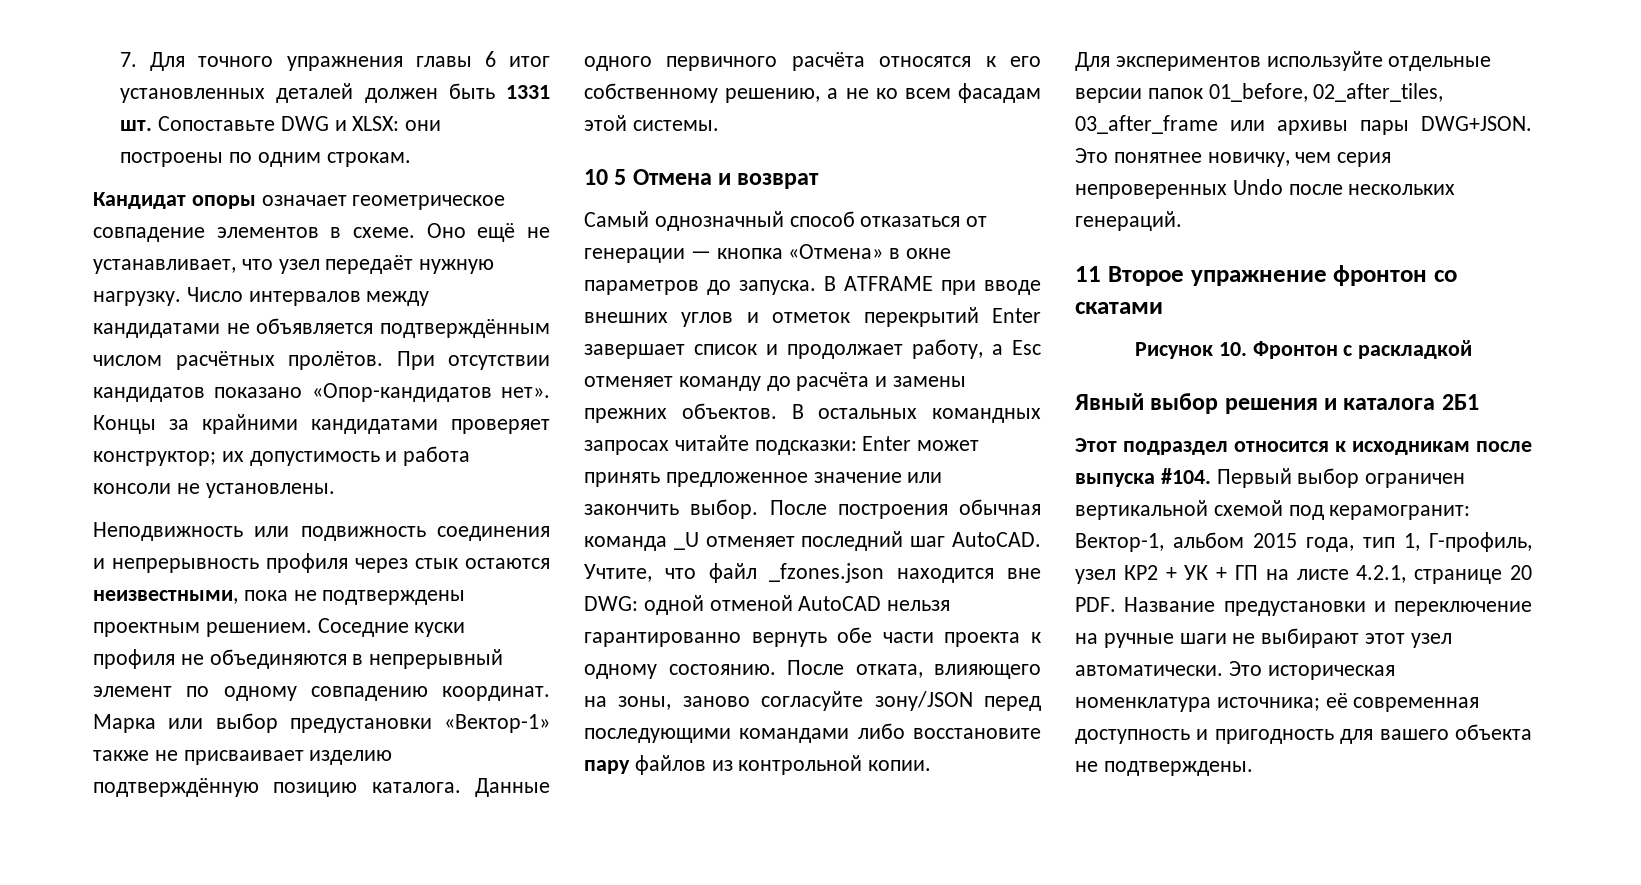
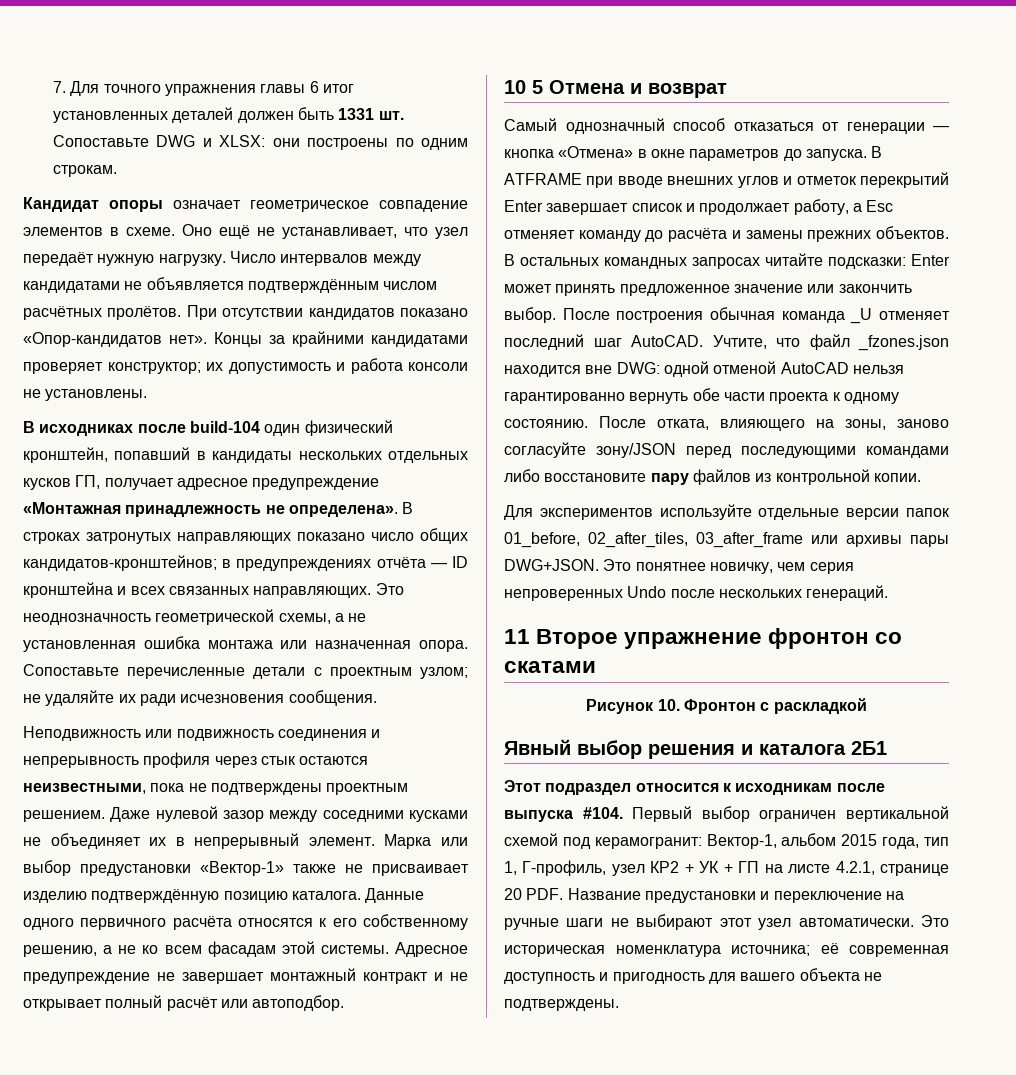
+ В исходниках после build-104 один физический кронштейн, попавший в кандидаты нескольких отдельных кусков ГП, получает адресное предупреждение «Монтажная принадлежность не определена». В строках затронутых направляющих показано число общих кандидатов-кронштейнов; в предупреждениях отчёта — ID кронштейна и всех связанных направляющих. Это неоднозначность геометрической схемы, а не установленная ошибка монтажа или назначенная опора. Сопоставьте перечисленные детали с проектным узлом; не удаляйте их ради исчезновения сообщения.
- Соседние куски профиля не объединяются в непрерывный элемент по одному совпадению координат.
+ Даже нулевой зазор между соседними кусками не объединяет их в непрерывный элемент.
+ Адресное предупреждение не завершает монтажный контракт и не открывает полный расчёт или автоподбор.

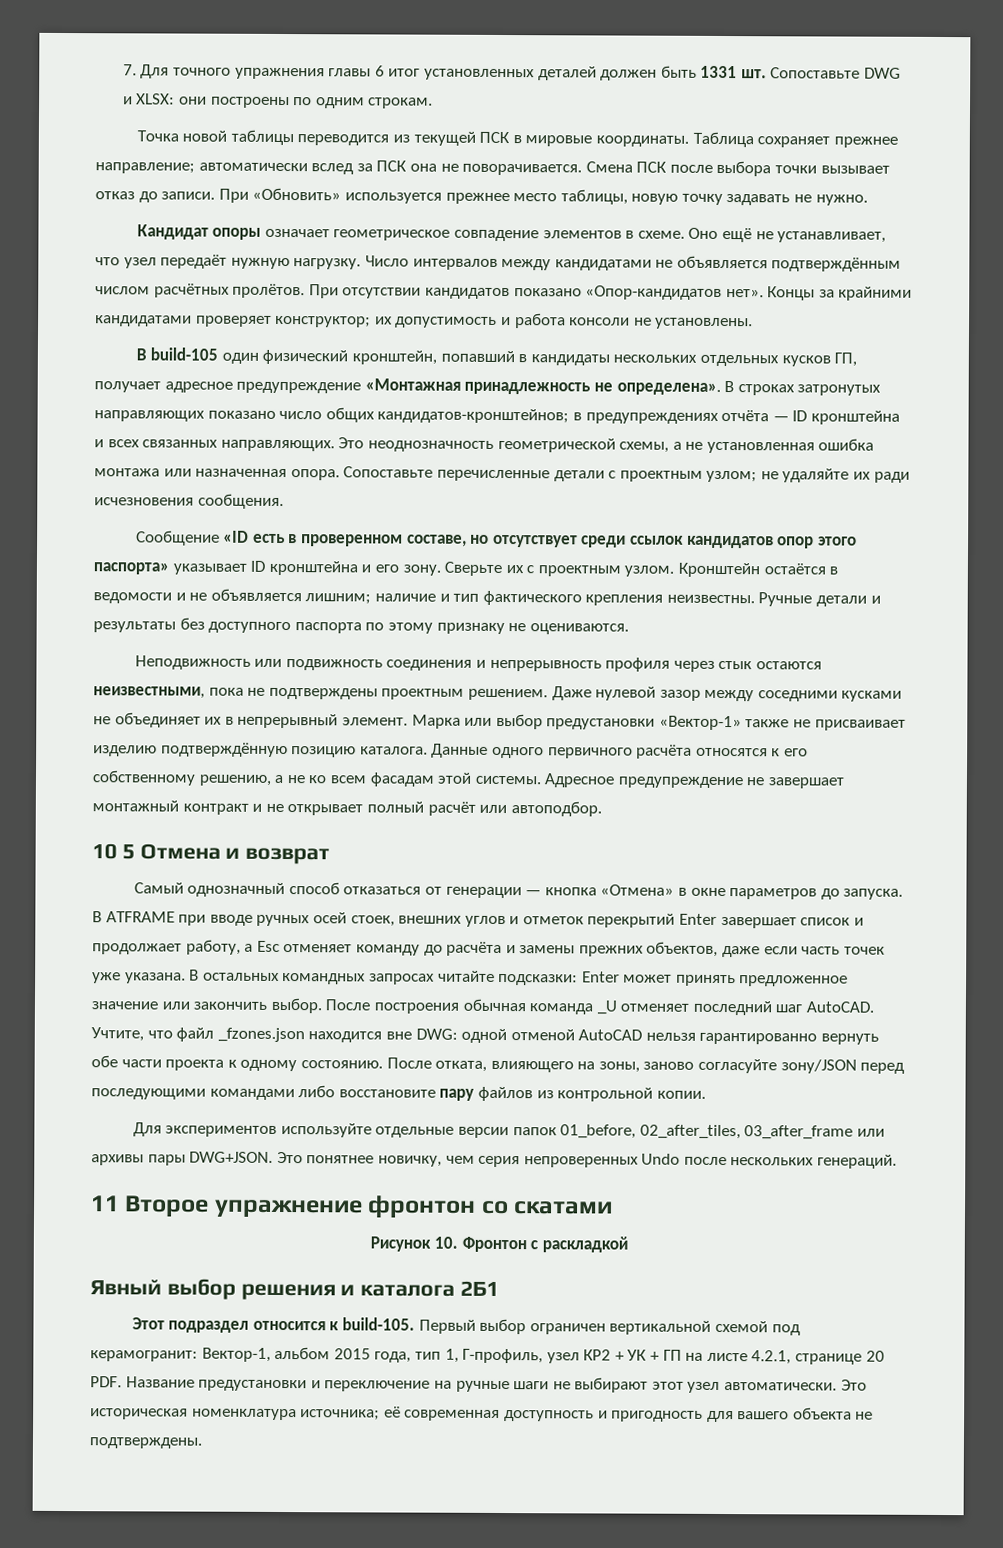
+ Точка новой таблицы переводится из текущей ПСК в мировые координаты. Таблица сохраняет прежнее направление; автоматически вслед за ПСК она не поворачивается. Смена ПСК после выбора точки вызывает отказ до записи. При «Обновить» используется прежнее место таблицы, новую точку задавать не нужно.
- В исходниках после build-104 один физический кронштейн, попавший в кандидаты нескольких отдельных кусков ГП, получает адресное предупреждение «Монтажная принадлежность не определена».
+ В build-105 один физический кронштейн, попавший в кандидаты нескольких отдельных кусков ГП, получает адресное предупреждение «Монтажная принадлежность не определена».
+ Сообщение «ID есть в проверенном составе, но отсутствует среди ссылок кандидатов опор этого паспорта» указывает ID кронштейна и его зону. Сверьте их с проектным узлом. Кронштейн остаётся в ведомости и не объявляется лишним; наличие и тип фактического крепления неизвестны. Ручные детали и результаты без доступного паспорта по этому признаку не оцениваются.
- В ATFRAME при вводе внешних углов и отметок перекрытий Enter завершает список и продолжает работу, а Esc отменяет команду до расчёта и замены прежних объектов.
+ В ATFRAME при вводе ручных осей стоек, внешних углов и отметок перекрытий Enter завершает список и продолжает работу, а Esc отменяет команду до расчёта и замены прежних объектов, даже если часть точек уже указана.
- Этот подраздел относится к исходникам после выпуска #104.
+ Этот подраздел относится к build-105.

